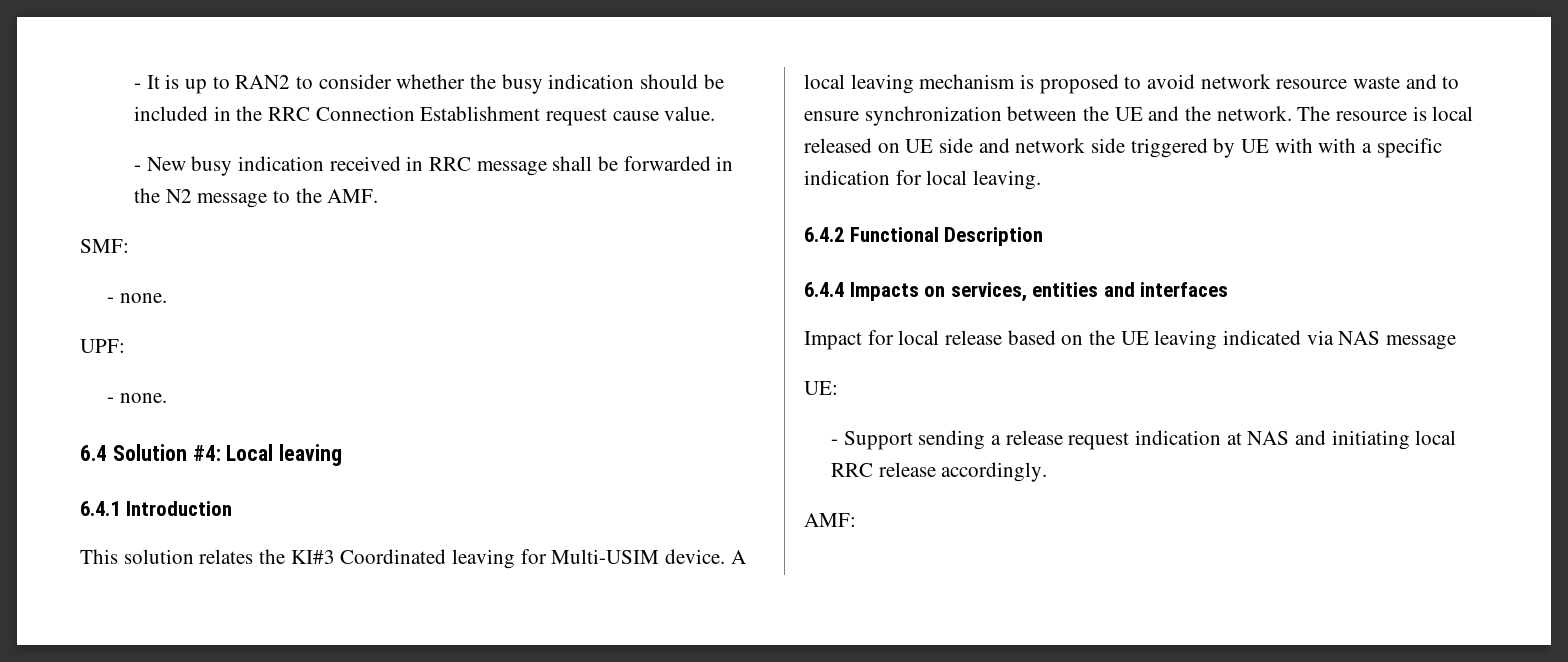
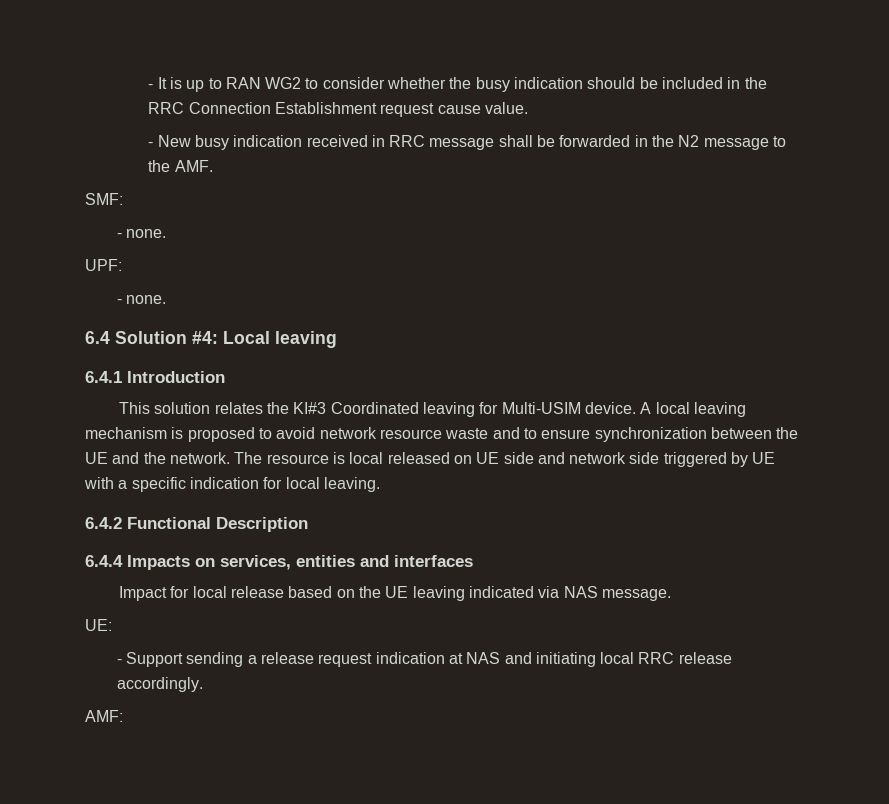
- - It is up to RAN2 to consider whether the busy indication should be included in the RRC Connection Establishment request cause value.
+ - It is up to RAN WG2 to consider whether the busy indication should be included in the RRC Connection Establishment request cause value.
- The resource is local released on UE side and network side triggered by UE with with a specific indication for local leaving.
+ The resource is local released on UE side and network side triggered by UE with a specific indication for local leaving.
- Impact for local release based on the UE leaving indicated via NAS message
+ Impact for local release based on the UE leaving indicated via NAS message.

